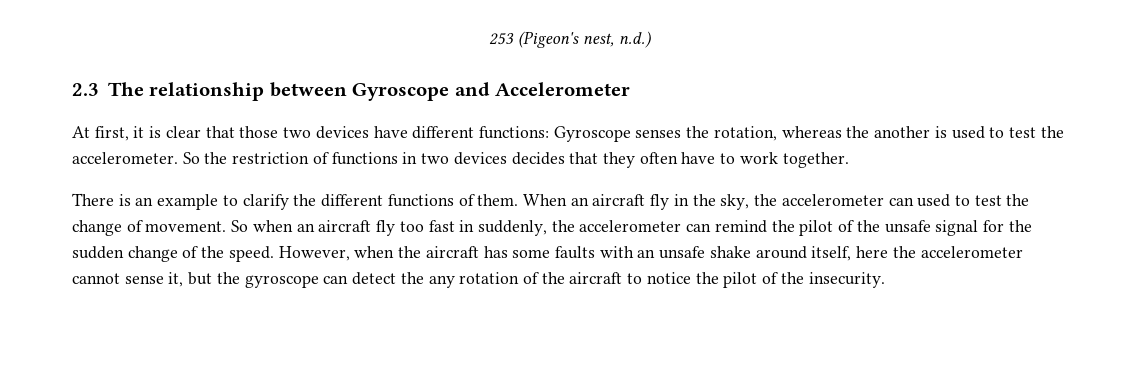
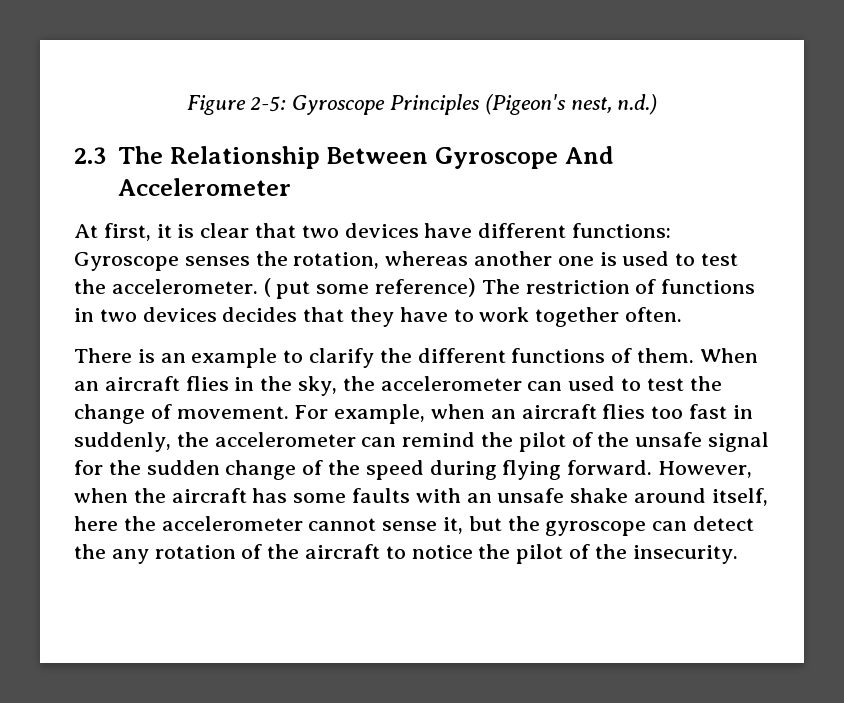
- 253 (Pigeon's nest, n.d.)
+ Figure 2-5: Gyroscope Principles (Pigeon's nest, n.d.)
- 2.3 The relationship between Gyroscope and Accelerometer
+ 2.3 The Relationship Between Gyroscope And Accelerometer
- At first, it is clear that those two devices have different functions: Gyroscope senses the rotation, whereas the another is used to test the accelerometer.
+ At first, it is clear that two devices have different functions: Gyroscope senses the rotation, whereas another one is used to test the accelerometer.
- So the restriction of functions in two devices decides that they often have to work together.
+ ( put some reference) The restriction of functions in two devices decides that they have to work together often.
- When an aircraft fly in the sky, the accelerometer can used to test the change of movement.
+ When an aircraft flies in the sky, the accelerometer can used to test the change of movement.
- So when an aircraft fly too fast in suddenly, the accelerometer can remind the pilot of the unsafe signal for the sudden change of the speed.
+ For example, when an aircraft flies too fast in suddenly, the accelerometer can remind the pilot of the unsafe signal for the sudden change of the speed during flying forward.

